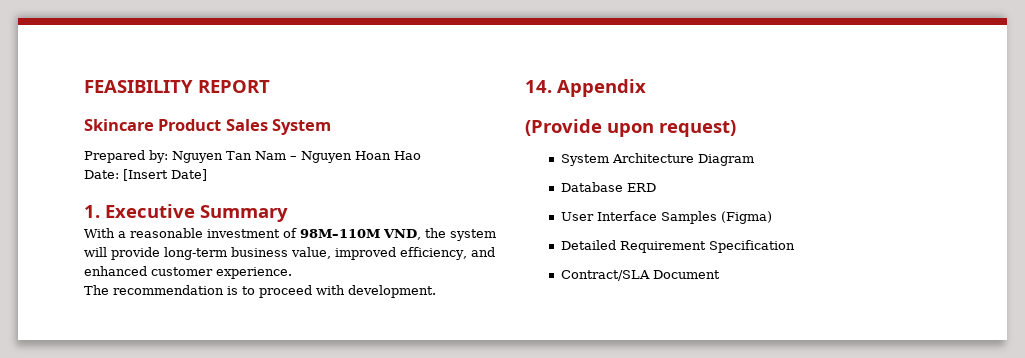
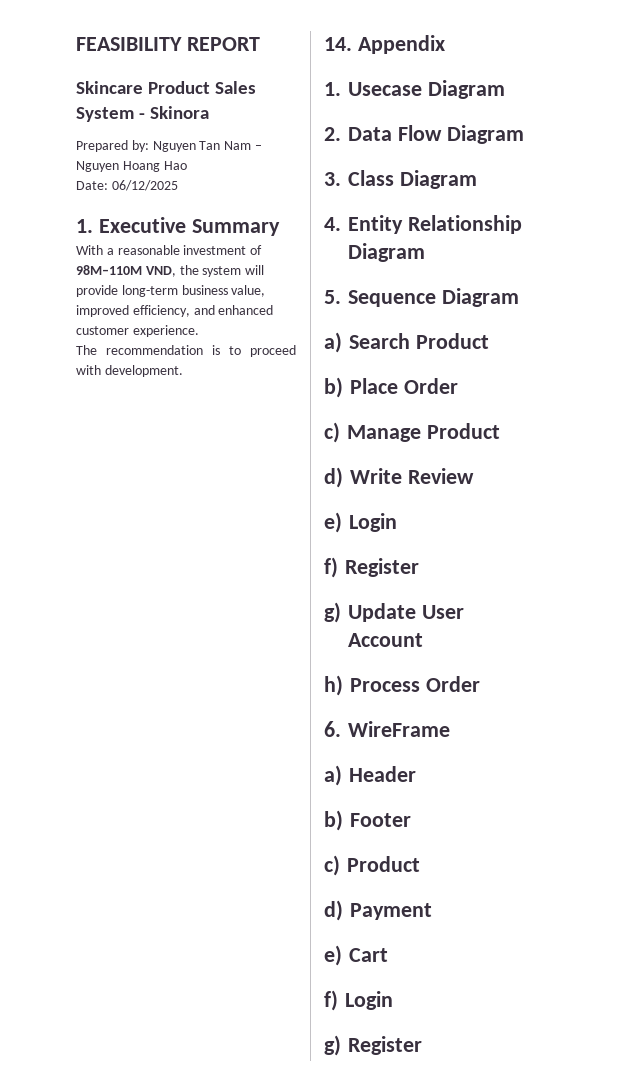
- Skincare Product Sales System
+ Skincare Product Sales System - Skinora
- Prepared by: Nguyen Tan Nam – Nguyen Hoan Hao
+ Prepared by: Nguyen Tan Nam – Nguyen Hoang Hao
- Date: [Insert Date]
+ Date: 06/12/2025
- (Provide upon request)
- System Architecture Diagram
- Database ERD
- User Interface Samples (Figma)
- Detailed Requirement Specification
- Contract/SLA Document
+ 1. Usecase Diagram
+ 2. Data Flow Diagram
+ 3. Class Diagram
+ 4. Entity Relationship Diagram
+ 5. Sequence Diagram
+ a) Search Product
+ b) Place Order
+ c) Manage Product
+ d) Write Review
+ e) Login
+ f) Register
+ g) Update User Account
+ h) Process Order
+ 6. WireFrame
+ a) Header
+ b) Footer
+ c) Product
+ d) Payment
+ e) Cart
+ f) Login
+ g) Register

